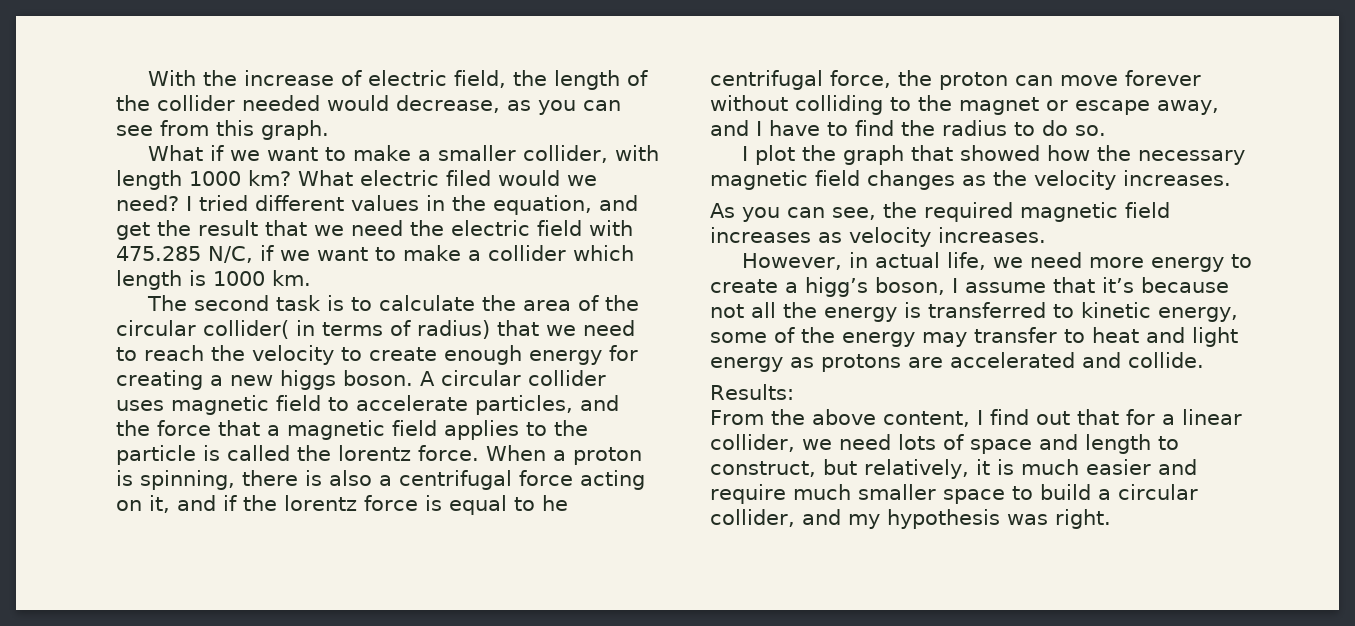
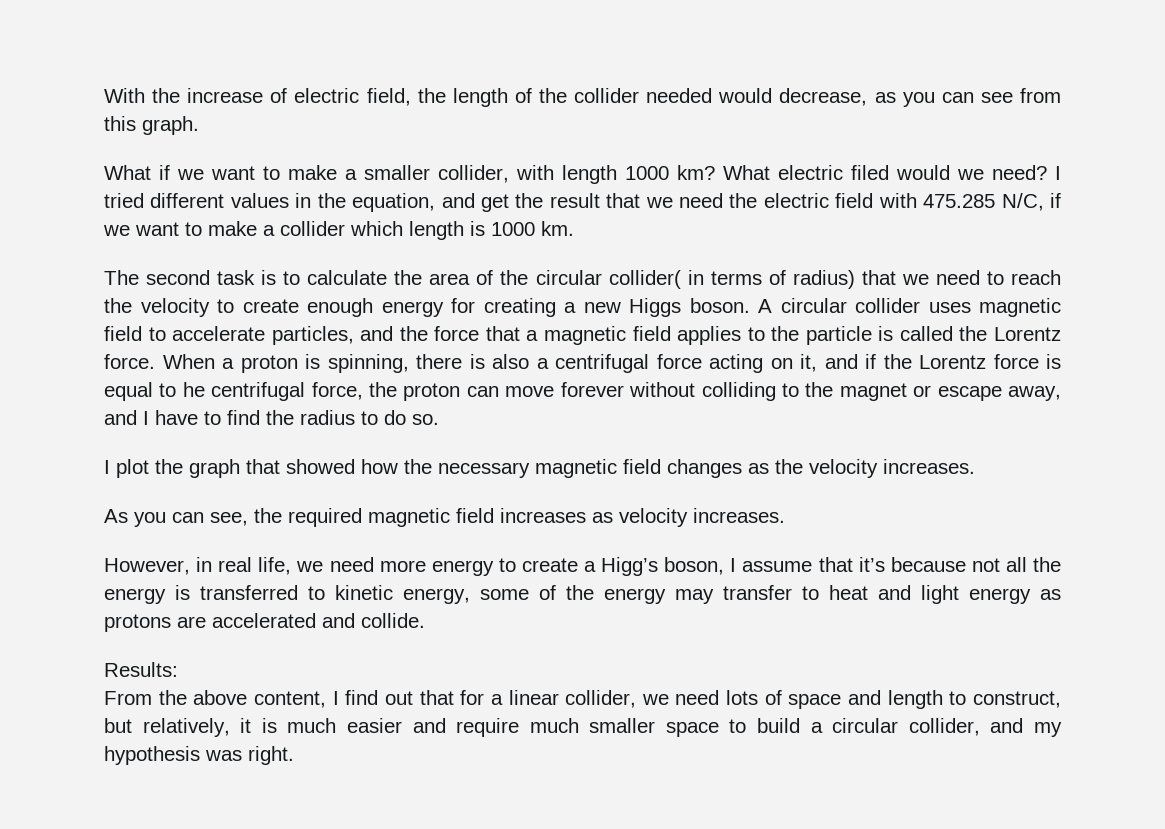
- The second task is to calculate the area of the circular collider( in terms of radius) that we need to reach the velocity to create enough energy for creating a new higgs boson.
+ The second task is to calculate the area of the circular collider( in terms of radius) that we need to reach the velocity to create enough energy for creating a new Higgs boson.
- A circular collider uses magnetic field to accelerate particles, and the force that a magnetic field applies to the particle is called the lorentz force.
+ A circular collider uses magnetic field to accelerate particles, and the force that a magnetic field applies to the particle is called the Lorentz force.
- When a proton is spinning, there is also a centrifugal force acting on it, and if the lorentz force is equal to he centrifugal force, the proton can move forever without colliding to the magnet or escape away, and I have to find the radius to do so.
+ When a proton is spinning, there is also a centrifugal force acting on it, and if the Lorentz force is equal to he centrifugal force, the proton can move forever without colliding to the magnet or escape away, and I have to find the radius to do so.
- However, in actual life, we need more energy to create a higg’s boson, I assume that it’s because not all the energy is transferred to kinetic energy, some of the energy may transfer to heat and light energy as protons are accelerated and collide.
+ However, in real life, we need more energy to create a Higg’s boson, I assume that it’s because not all the energy is transferred to kinetic energy, some of the energy may transfer to heat and light energy as protons are accelerated and collide.

